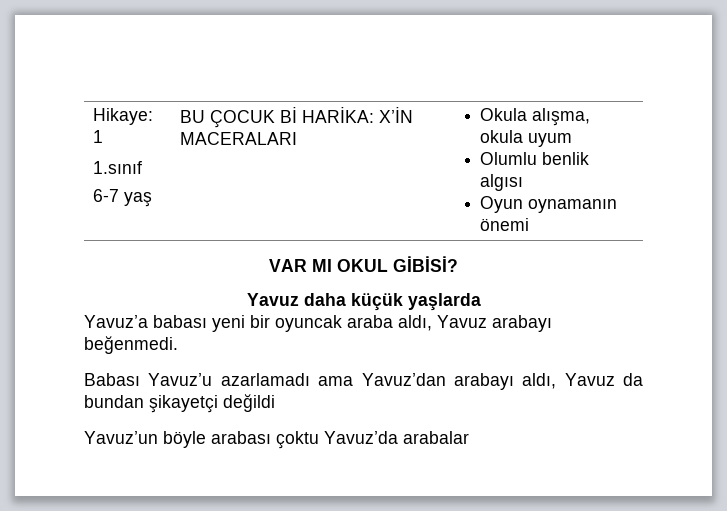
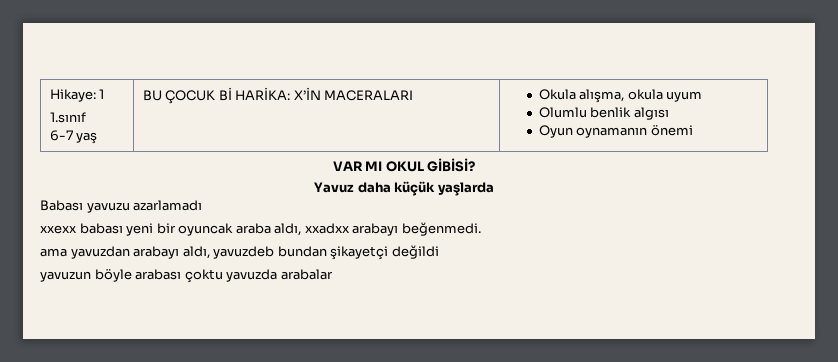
- Yavuz’a babası yeni bir oyuncak araba aldı, Yavuz arabayı beğenmedi.
+ Babası yavuzu azarlamadı
+ xxexx babası yeni bir oyuncak araba aldı, xxadxx arabayı beğenmedi.
- Babası Yavuz’u azarlamadı ama Yavuz’dan arabayı aldı, Yavuz da bundan şikayetçi değildi
+ ama yavuzdan arabayı aldı, yavuzdeb bundan şikayetçi değildi
- Yavuz’un böyle arabası çoktu Yavuz’da arabalar
+ yavuzun böyle arabası çoktu yavuzda arabalar

